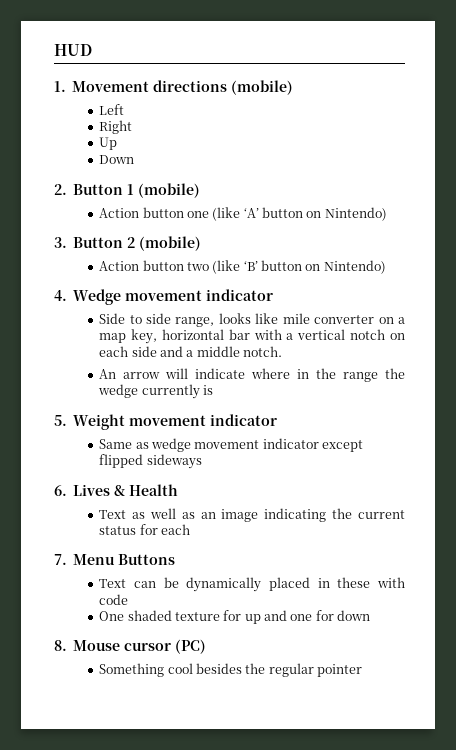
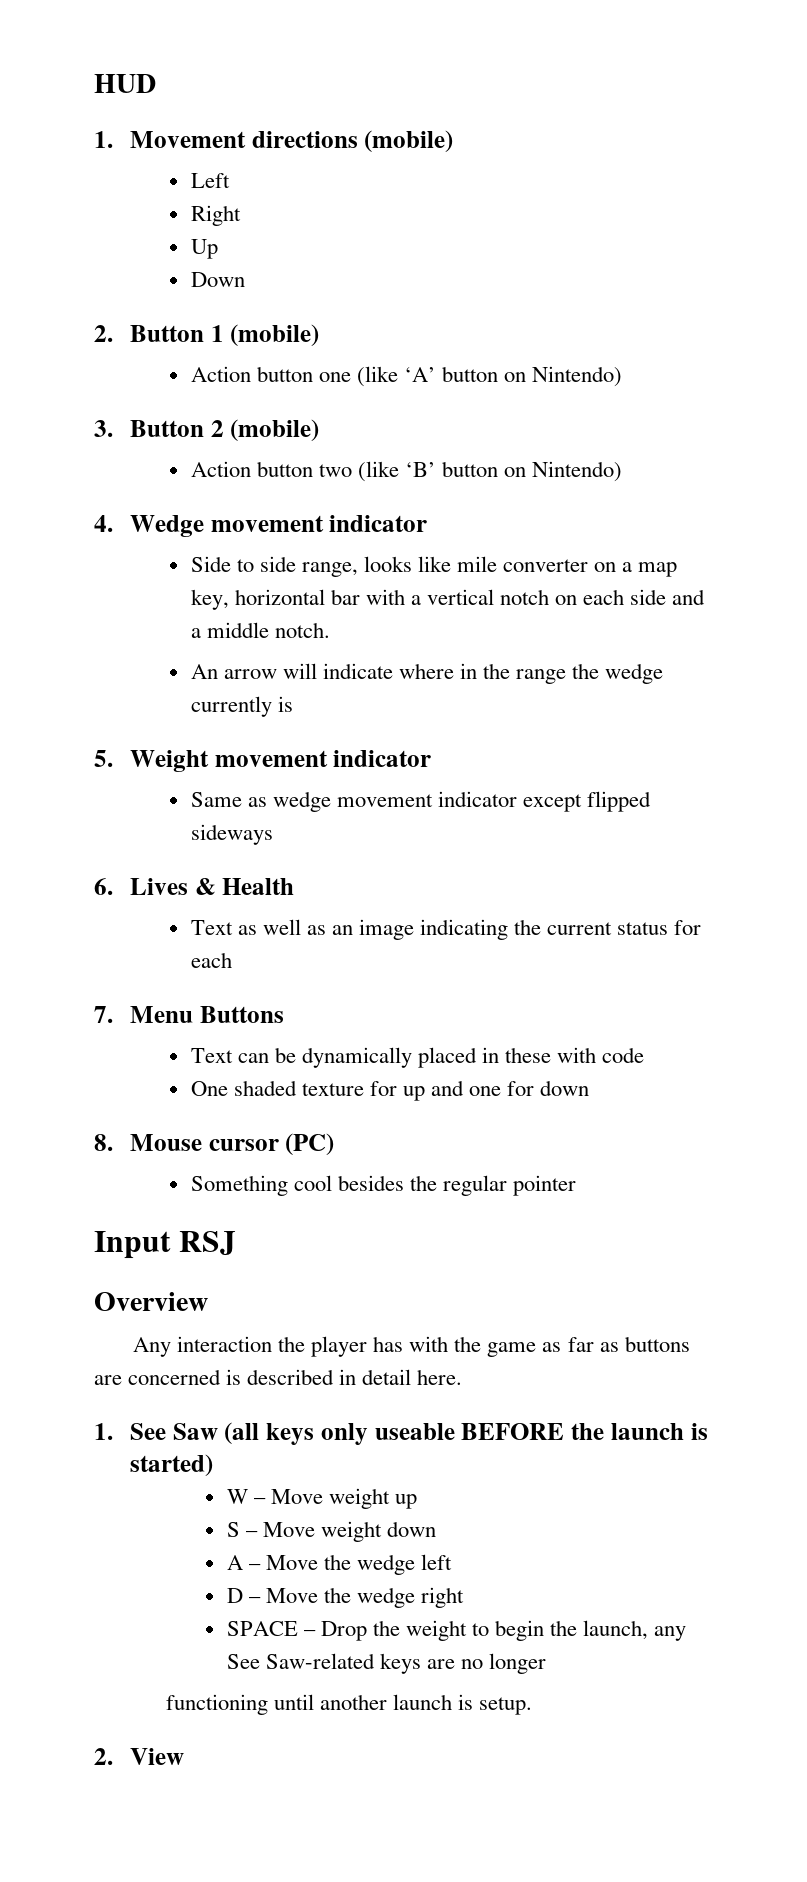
+ Input RSJ
+ Overview
+ Any interaction the player has with the game as far as buttons are concerned is described in detail here.
+ 1. See Saw (all keys only useable BEFORE the launch is started)
+ W – Move weight up
+ S – Move weight down
+ A – Move the wedge left
+ D – Move the wedge right
+ SPACE – Drop the weight to begin the launch, any See Saw-related keys are no longer
+ functioning until another launch is setup.
+ 2. View

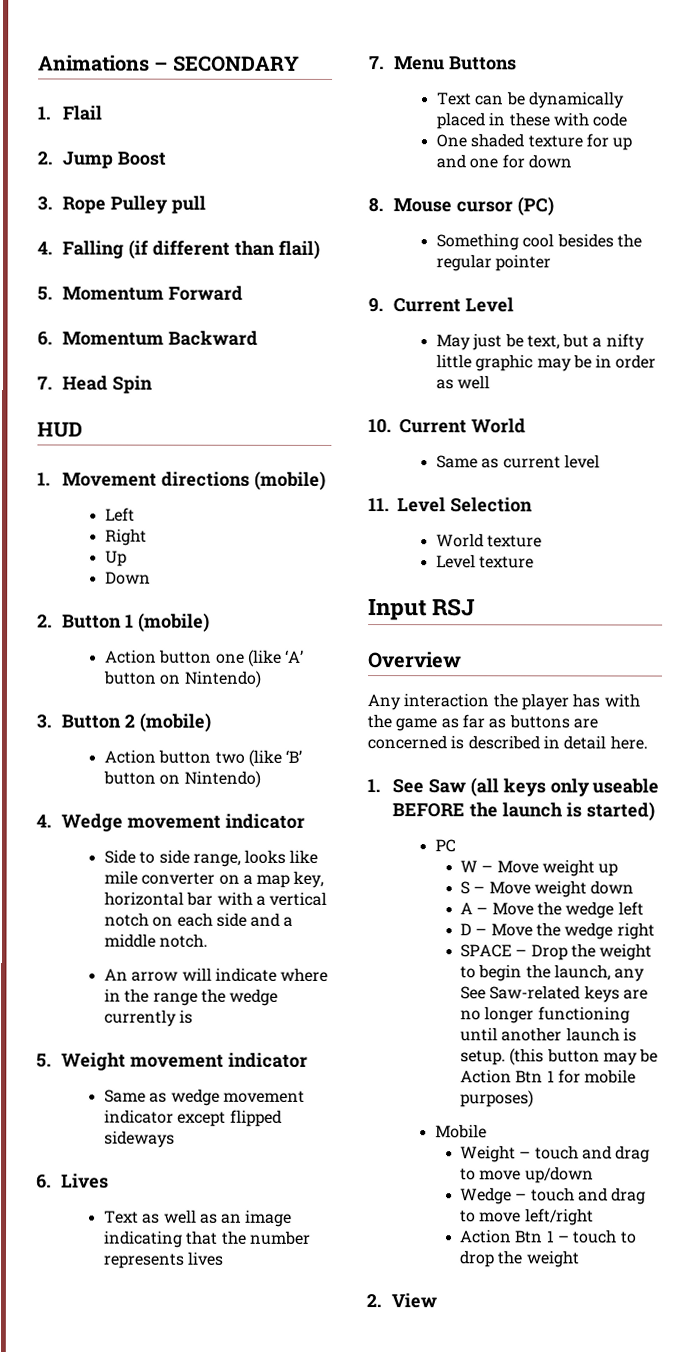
+ Animations – SECONDARY
+ 1. Flail
+ 2. Jump Boost
+ 3. Rope Pulley pull
+ 4. Falling (if different than flail)
+ 5. Momentum Forward
+ 6. Momentum Backward
+ 7. Head Spin
- 6. Lives & Health
+ 6. Lives
- Text as well as an image indicating the current status for each
+ Text as well as an image indicating that the number represents lives
+ 9. Current Level
+ May just be text, but a nifty little graphic may be in order as well
+ 10. Current World
+ Same as current level
+ 11. Level Selection
+ World texture
+ Level texture
+ PC
- SPACE – Drop the weight to begin the launch, any See Saw-related keys are no longer
- functioning until another launch is setup.
+ SPACE – Drop the weight to begin the launch, any See Saw-related keys are no longer functioning until another launch is setup. (this button may be Action Btn 1 for mobile purposes)
+ Mobile
+ Weight – touch and drag to move up/down
+ Wedge – touch and drag to move left/right
+ Action Btn 1 – touch to drop the weight

